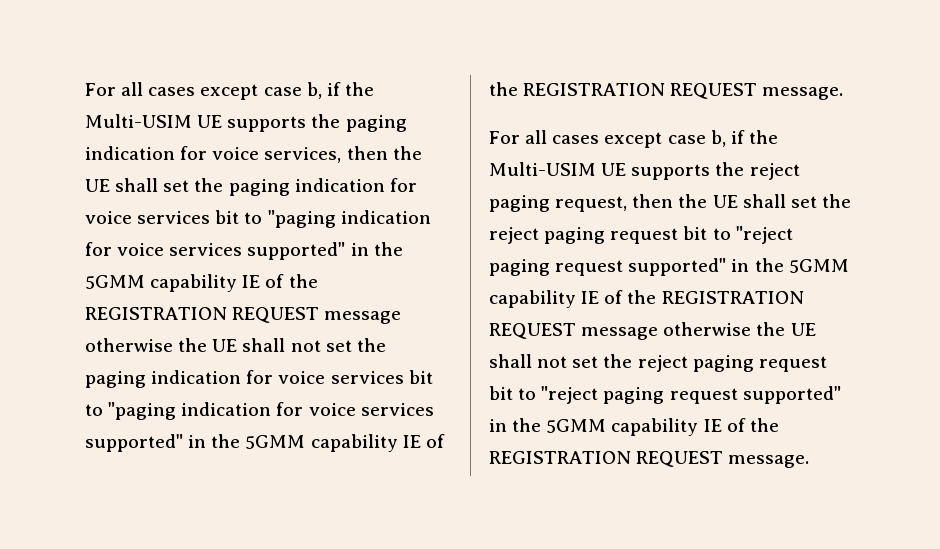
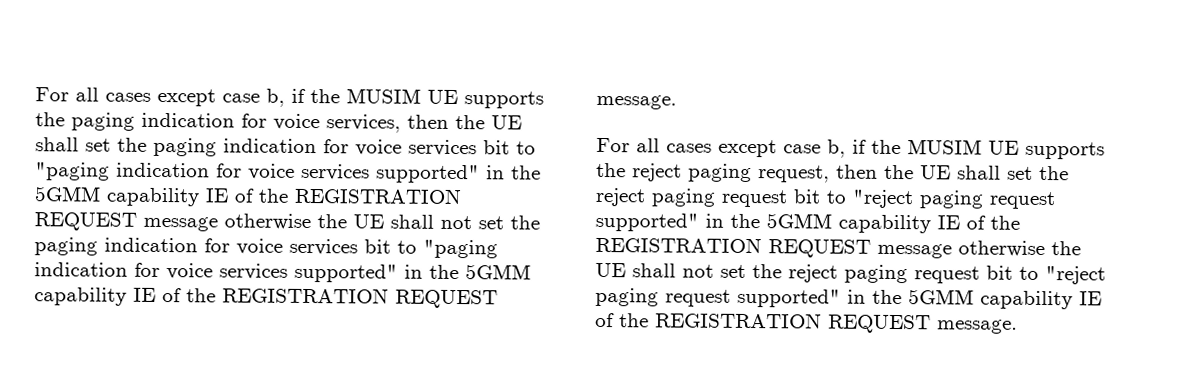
- For all cases except case b, if the Multi-USIM UE supports the paging indication for voice services, then the UE shall set the paging indication for voice services bit to "paging indication for voice services supported" in the 5GMM capability IE of the REGISTRATION REQUEST message otherwise the UE shall not set the paging indication for voice services bit to "paging indication for voice services supported" in the 5GMM capability IE of the REGISTRATION REQUEST message.
+ For all cases except case b, if the MUSIM UE supports the paging indication for voice services, then the UE shall set the paging indication for voice services bit to "paging indication for voice services supported" in the 5GMM capability IE of the REGISTRATION REQUEST message otherwise the UE shall not set the paging indication for voice services bit to "paging indication for voice services supported" in the 5GMM capability IE of the REGISTRATION REQUEST message.
- For all cases except case b, if the Multi-USIM UE supports the reject paging request, then the UE shall set the reject paging request bit to "reject paging request supported" in the 5GMM capability IE of the REGISTRATION REQUEST message otherwise the UE shall not set the reject paging request bit to "reject paging request supported" in the 5GMM capability IE of the REGISTRATION REQUEST message.
+ For all cases except case b, if the MUSIM UE supports the reject paging request, then the UE shall set the reject paging request bit to "reject paging request supported" in the 5GMM capability IE of the REGISTRATION REQUEST message otherwise the UE shall not set the reject paging request bit to "reject paging request supported" in the 5GMM capability IE of the REGISTRATION REQUEST message.

